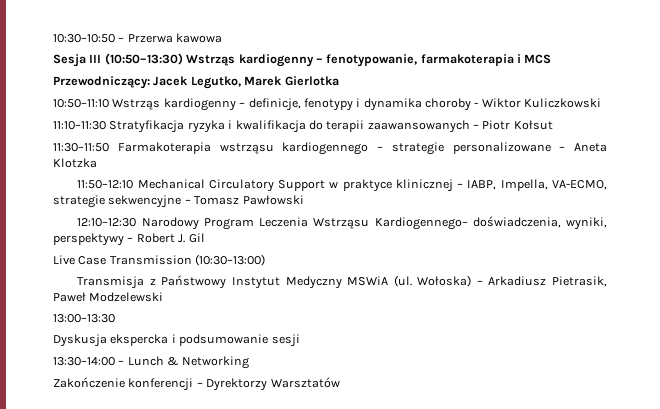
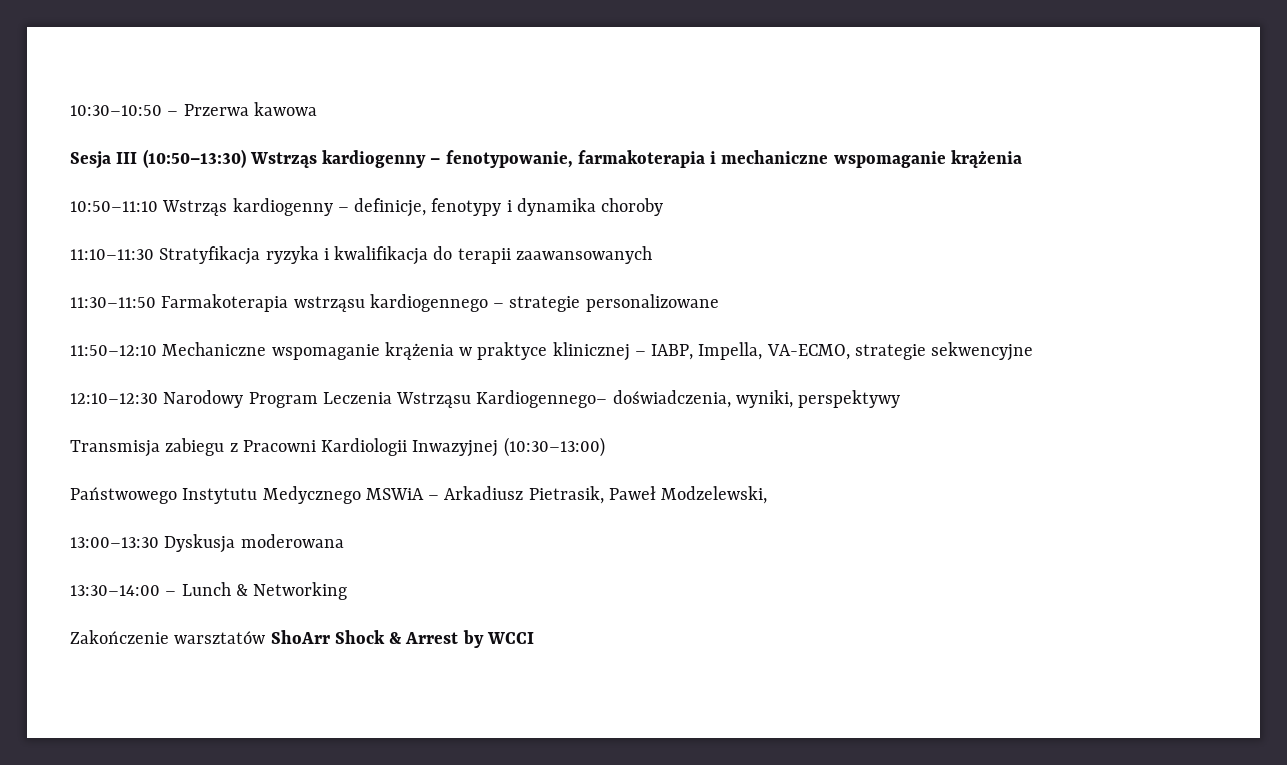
- Sesja III (10:50–13:30) Wstrząs kardiogenny – fenotypowanie, farmakoterapia i MCS
- Przewodniczący: Jacek Legutko, Marek Gierlotka
+ Sesja III (10:50–13:30) Wstrząs kardiogenny – fenotypowanie, farmakoterapia i mechaniczne wspomaganie krążenia
- 10:50–11:10 Wstrząs kardiogenny – definicje, fenotypy i dynamika choroby - Wiktor Kuliczkowski
+ 10:50–11:10 Wstrząs kardiogenny – definicje, fenotypy i dynamika choroby
- 11:10–11:30 Stratyfikacja ryzyka i kwalifikacja do terapii zaawansowanych – Piotr Kołsut
+ 11:10–11:30 Stratyfikacja ryzyka i kwalifikacja do terapii zaawansowanych
- 11:30–11:50 Farmakoterapia wstrząsu kardiogennego – strategie personalizowane – Aneta Klotzka
- 11:50–12:10 Mechanical Circulatory Support w praktyce klinicznej – IABP, Impella, VA-ECMO, strategie sekwencyjne – Tomasz Pawłowski
+ 11:30–11:50 Farmakoterapia wstrząsu kardiogennego – strategie personalizowane
+ 11:50–12:10 Mechaniczne wspomaganie krążenia w praktyce klinicznej – IABP, Impella, VA-ECMO, strategie sekwencyjne
- 12:10–12:30 Narodowy Program Leczenia Wstrząsu Kardiogennego– doświadczenia, wyniki, perspektywy – Robert J. Gil
- Live Case Transmission (10:30–13:00)
- Transmisja z Państwowy Instytut Medyczny MSWiA (ul. Wołoska) – Arkadiusz Pietrasik, Paweł Modzelewski
+ 12:10–12:30 Narodowy Program Leczenia Wstrząsu Kardiogennego– doświadczenia, wyniki, perspektywy
+ Transmisja zabiegu z Pracowni Kardiologii Inwazyjnej (10:30–13:00)
+ Państwowego Instytutu Medycznego MSWiA – Arkadiusz Pietrasik, Paweł Modzelewski,
- 13:00–13:30
- Dyskusja ekspercka i podsumowanie sesji
+ 13:00–13:30 Dyskusja moderowana
- Zakończenie konferencji – Dyrektorzy Warsztatów
+ Zakończenie warsztatów ShoArr Shock & Arrest by WCCI

